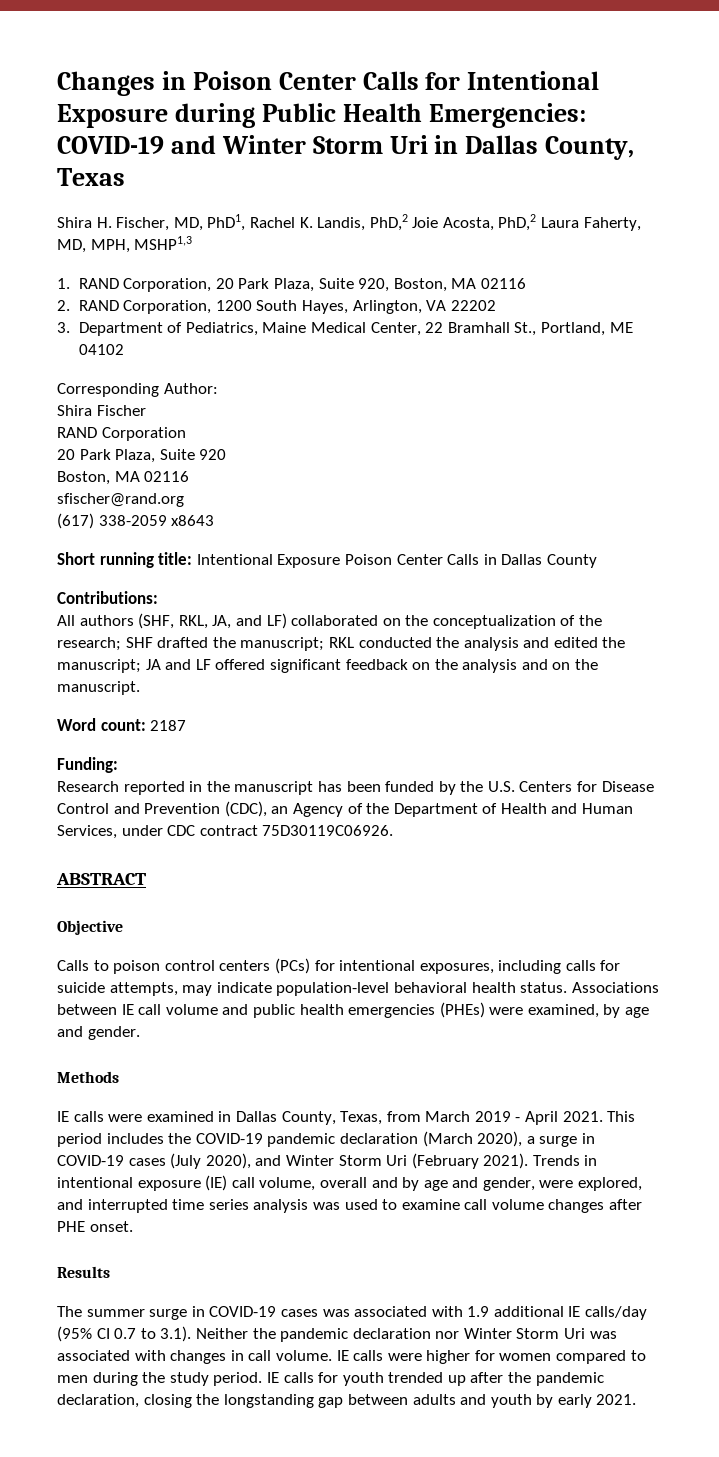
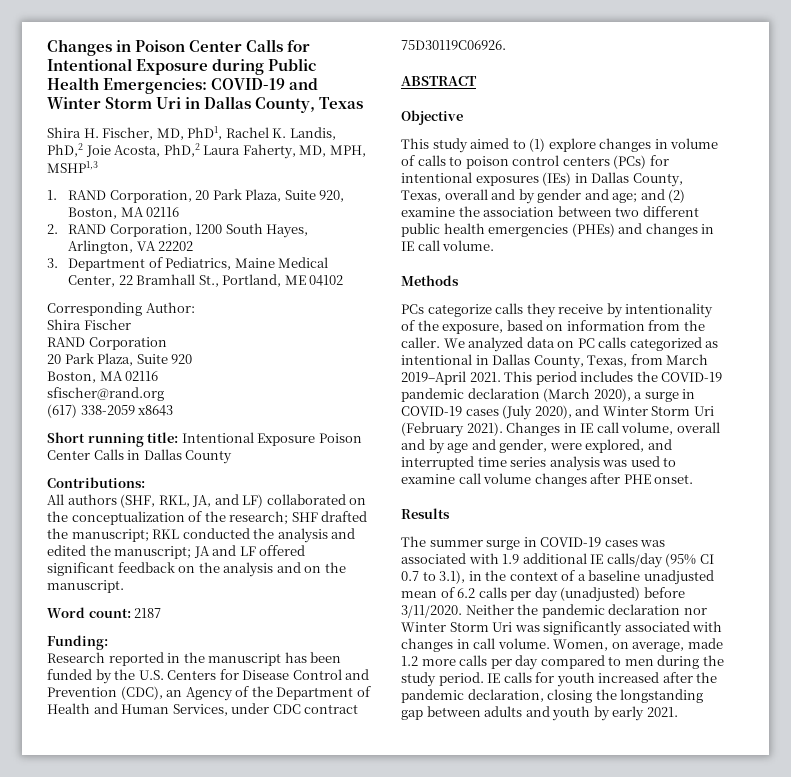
- Calls to poison control centers (PCs) for intentional exposures, including calls for suicide attempts, may indicate population-level behavioral health status. Associations between IE call volume and public health emergencies (PHEs) were examined, by age and gender.
+ This study aimed to (1) explore changes in volume of calls to poison control centers (PCs) for intentional exposures (IEs) in Dallas County, Texas, overall and by gender and age; and (2) examine the association between two different public health emergencies (PHEs) and changes in IE call volume.
  Methods
- IE calls were examined in Dallas County, Texas, from March 2019 - April 2021.
+ PCs categorize calls they receive by intentionality of the exposure, based on information from the caller. We analyzed data on PC calls categorized as intentional in Dallas County, Texas, from March 2019–April 2021.
- Trends in intentional exposure (IE) call volume, overall and by age and gender, were explored, and interrupted time series analysis was used to examine call volume changes after PHE onset.
+ Changes in IE call volume, overall and by age and gender, were explored, and interrupted time series analysis was used to examine call volume changes after PHE onset.
- The summer surge in COVID-19 cases was associated with 1.9 additional IE calls/day (95% CI 0.7 to 3.1). Neither the pandemic declaration nor Winter Storm Uri was associated with changes in call volume.
+ The summer surge in COVID-19 cases was associated with 1.9 additional IE calls/day (95% CI 0.7 to 3.1), in the context of a baseline unadjusted mean of 6.2 calls per day (unadjusted) before 3/11/2020. Neither the pandemic declaration nor Winter Storm Uri was significantly associated with changes in call volume.
- IE calls were higher for women compared to men during the study period.
+ Women, on average, made 1.2 more calls per day compared to men during the study period.
- IE calls for youth trended up after the pandemic declaration, closing the longstanding gap between adults and youth by early 2021.
+ IE calls for youth increased after the pandemic declaration, closing the longstanding gap between adults and youth by early 2021.

